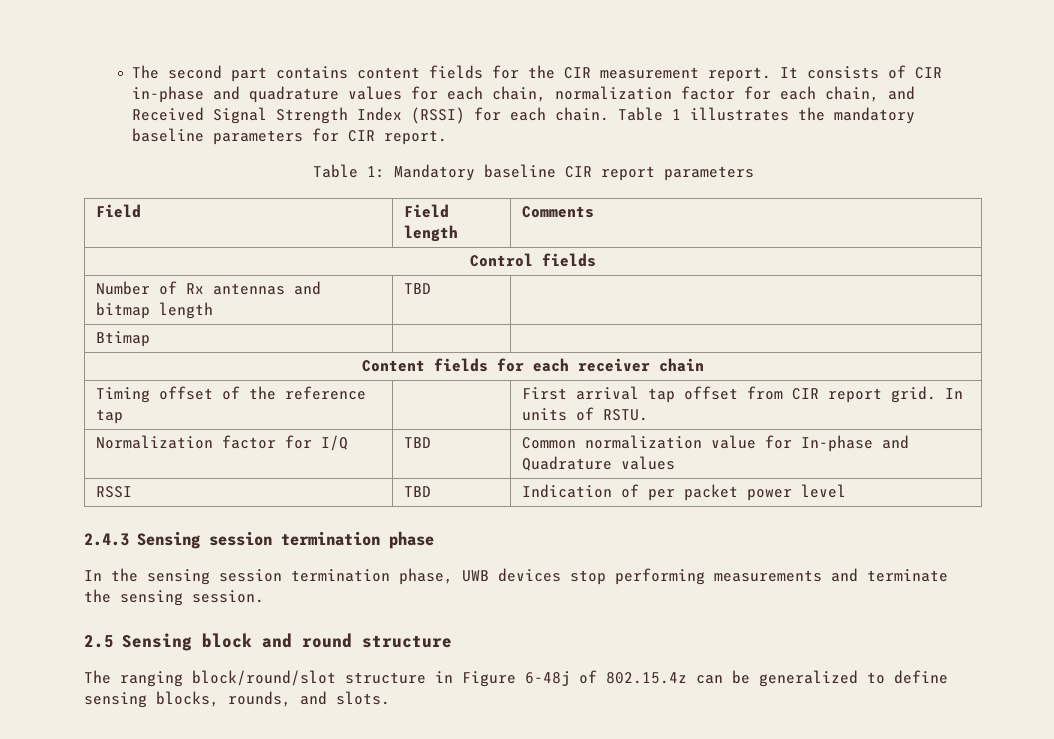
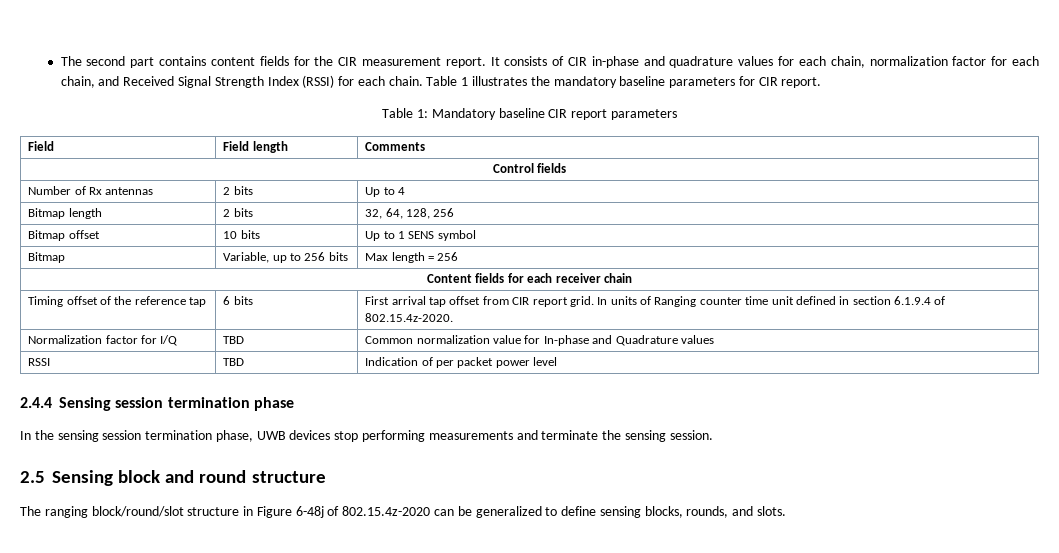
- Number of Rx antennas and bitmap length | TBD |
- Btimap | |
+ Number of Rx antennas | 2 bits | Up to 4
+ Bitmap length | 2 bits | 32, 64, 128, 256
+ Bitmap offset | 10 bits | Up to 1 SENS symbol
+ Bitmap | Variable, up to 256 bits | Max length = 256
- Timing offset of the reference tap | | First arrival tap offset from CIR report grid. In units of RSTU.
+ Timing offset of the reference tap | 6 bits | First arrival tap offset from CIR report grid. In units of Ranging counter time unit defined in section 6.1.9.4 of 802.15.4z-2020.
- 2.4.3 Sensing session termination phase
+ 2.4.4 Sensing session termination phase
- The ranging block/round/slot structure in Figure 6-48j of 802.15.4z can be generalized to define sensing blocks, rounds, and slots.
+ The ranging block/round/slot structure in Figure 6-48j of 802.15.4z-2020 can be generalized to define sensing blocks, rounds, and slots.

